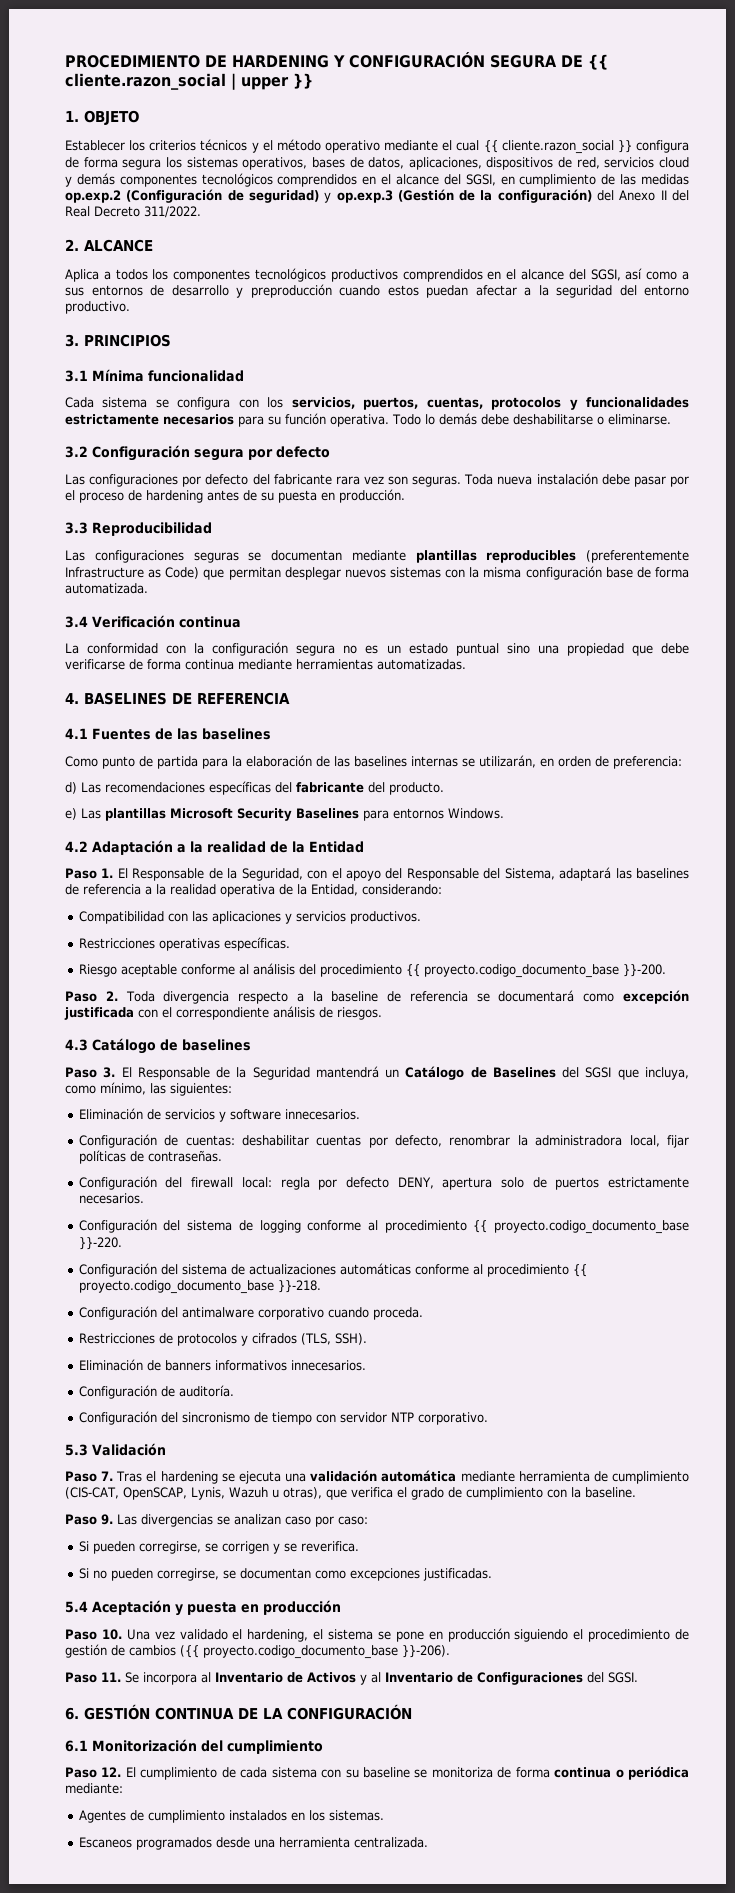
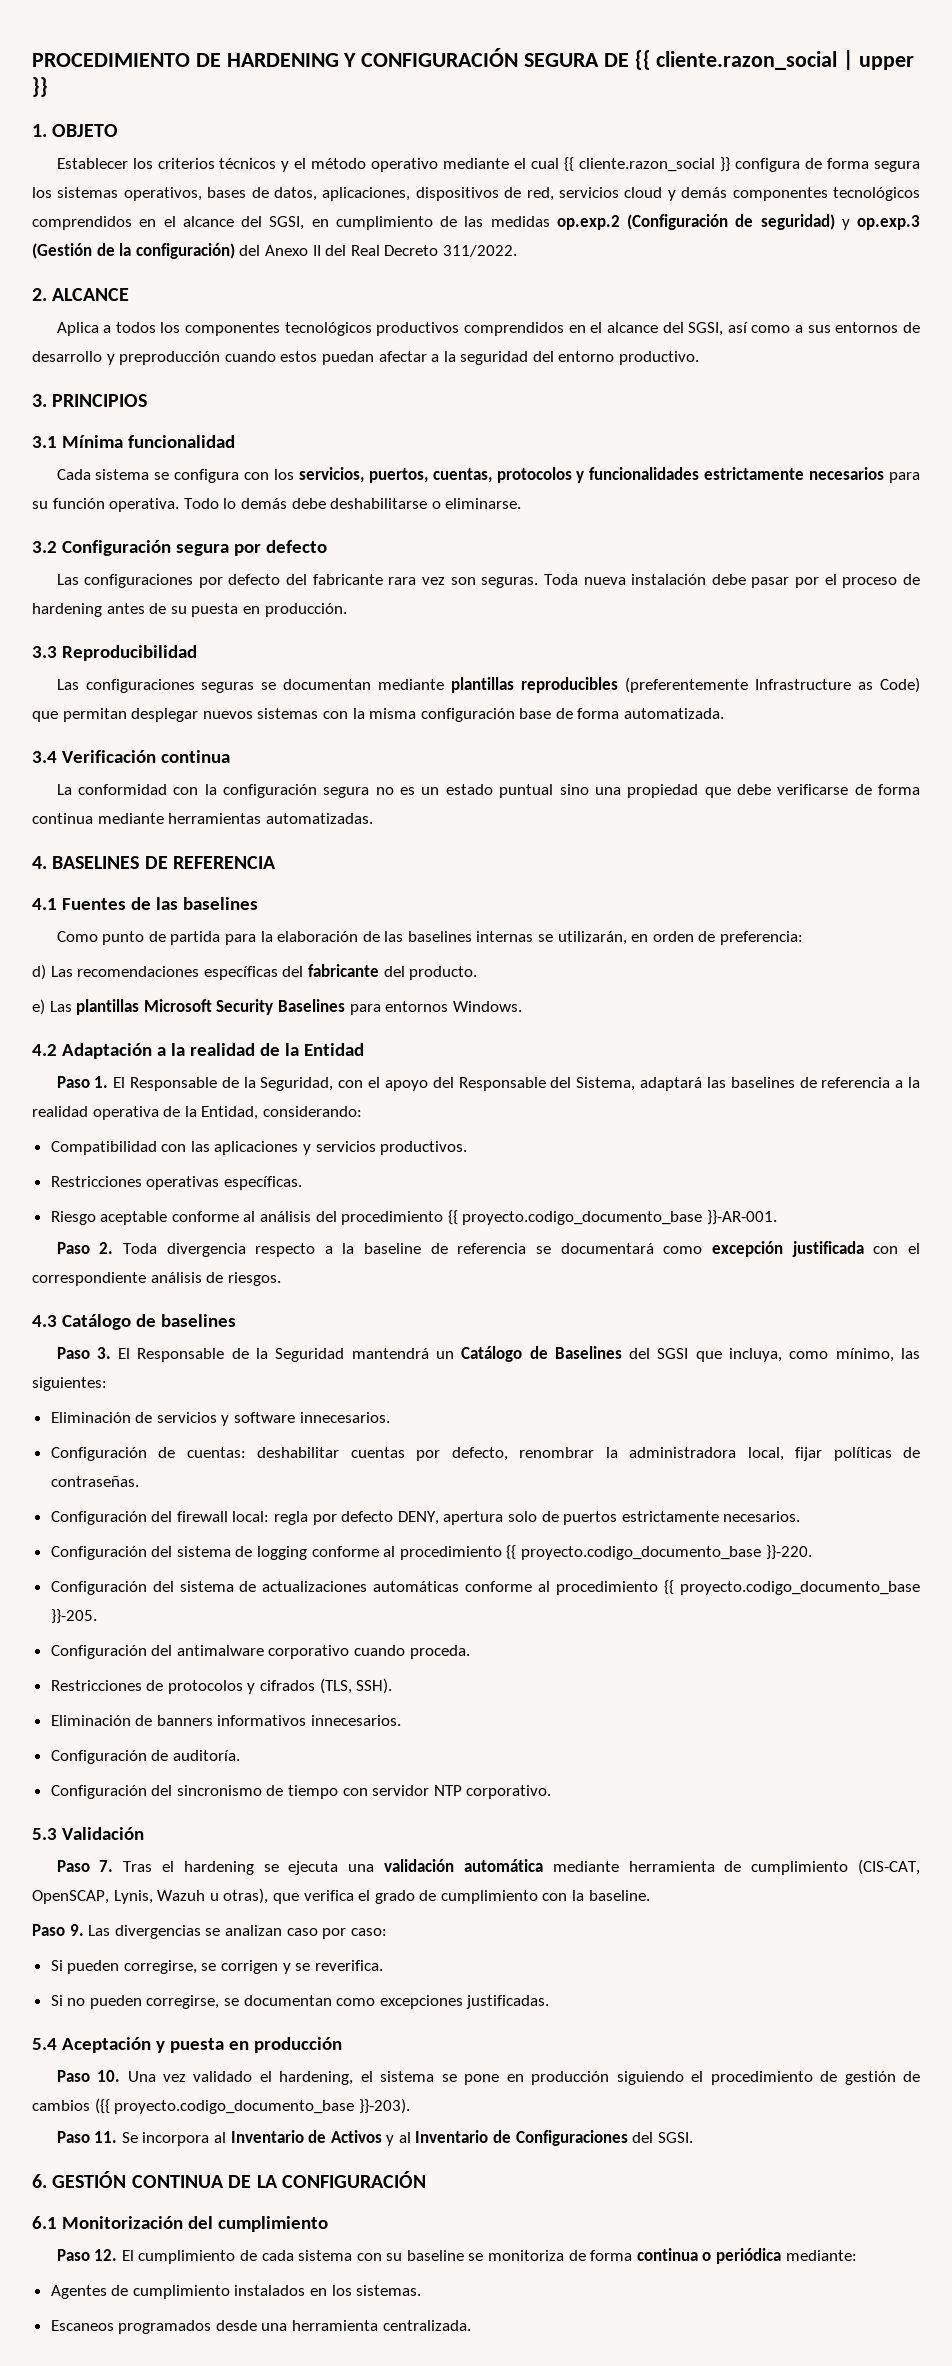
- Riesgo aceptable conforme al análisis del procedimiento {{ proyecto.codigo_documento_base }}-200.
+ Riesgo aceptable conforme al análisis del procedimiento {{ proyecto.codigo_documento_base }}-AR-001.
- Configuración del sistema de actualizaciones automáticas conforme al procedimiento {{ proyecto.codigo_documento_base }}-218.
+ Configuración del sistema de actualizaciones automáticas conforme al procedimiento {{ proyecto.codigo_documento_base }}-205.
- Paso 10. Una vez validado el hardening, el sistema se pone en producción siguiendo el procedimiento de gestión de cambios ({{ proyecto.codigo_documento_base }}-206).
+ Paso 10. Una vez validado el hardening, el sistema se pone en producción siguiendo el procedimiento de gestión de cambios ({{ proyecto.codigo_documento_base }}-203).

